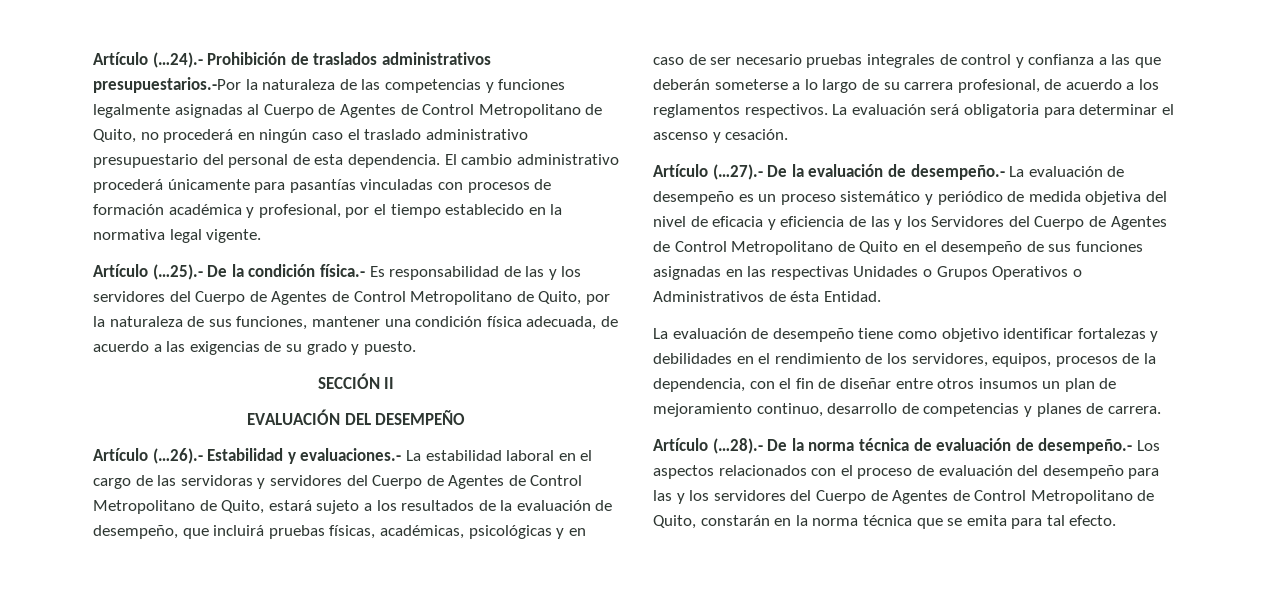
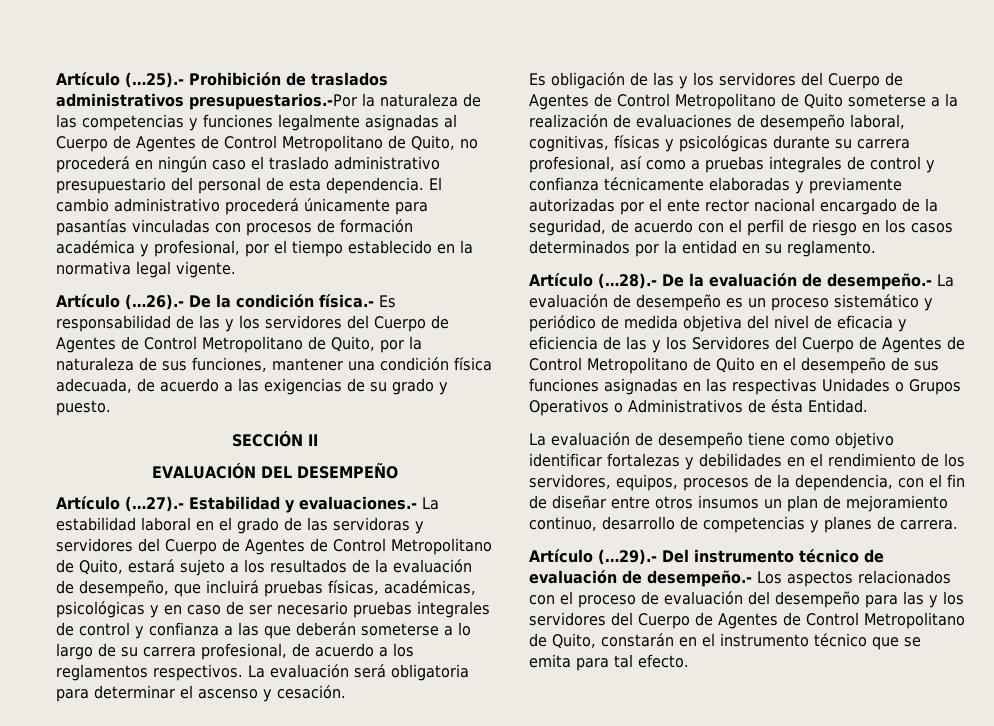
- Artículo (…24).- Prohibición de traslados administrativos presupuestarios.-Por la naturaleza de las competencias y funciones legalmente asignadas al Cuerpo de Agentes de Control Metropolitano de Quito, no procederá en ningún caso el traslado administrativo presupuestario del personal de esta dependencia.
+ Artículo (…25).- Prohibición de traslados administrativos presupuestarios.-Por la naturaleza de las competencias y funciones legalmente asignadas al Cuerpo de Agentes de Control Metropolitano de Quito, no procederá en ningún caso el traslado administrativo presupuestario del personal de esta dependencia.
- Artículo (…25).- De la condición física.- Es responsabilidad de las y los servidores del Cuerpo de Agentes de Control Metropolitano de Quito, por la naturaleza de sus funciones, mantener una condición física adecuada, de acuerdo a las exigencias de su grado y puesto.
+ Artículo (…26).- De la condición física.- Es responsabilidad de las y los servidores del Cuerpo de Agentes de Control Metropolitano de Quito, por la naturaleza de sus funciones, mantener una condición física adecuada, de acuerdo a las exigencias de su grado y puesto.
- Artículo (…26).- Estabilidad y evaluaciones.- La estabilidad laboral en el cargo de las servidoras y servidores del Cuerpo de Agentes de Control Metropolitano de Quito, estará sujeto a los resultados de la evaluación de desempeño, que incluirá pruebas físicas, académicas, psicológicas y en caso de ser necesario pruebas integrales de control y confianza a las que deberán someterse a lo largo de su carrera profesional, de acuerdo a los reglamentos respectivos.
+ Artículo (…27).- Estabilidad y evaluaciones.- La estabilidad laboral en el grado de las servidoras y servidores del Cuerpo de Agentes de Control Metropolitano de Quito, estará sujeto a los resultados de la evaluación de desempeño, que incluirá pruebas físicas, académicas, psicológicas y en caso de ser necesario pruebas integrales de control y confianza a las que deberán someterse a lo largo de su carrera profesional, de acuerdo a los reglamentos respectivos.
- Artículo (…27).- De la evaluación de desempeño.- La evaluación de desempeño es un proceso sistemático y periódico de medida objetiva del nivel de eficacia y eficiencia de las y los Servidores del Cuerpo de Agentes de Control Metropolitano de Quito en el desempeño de sus funciones asignadas en las respectivas Unidades o Grupos Operativos o Administrativos de ésta Entidad.
+ Es obligación de las y los servidores del Cuerpo de Agentes de Control Metropolitano de Quito someterse a la realización de evaluaciones de desempeño laboral, cognitivas, físicas y psicológicas durante su carrera profesional, así como a pruebas integrales de control y confianza técnicamente elaboradas y previamente autorizadas por el ente rector nacional encargado de la seguridad, de acuerdo con el perfil de riesgo en los casos determinados por la entidad en su reglamento.
+ Artículo (…28).- De la evaluación de desempeño.- La evaluación de desempeño es un proceso sistemático y periódico de medida objetiva del nivel de eficacia y eficiencia de las y los Servidores del Cuerpo de Agentes de Control Metropolitano de Quito en el desempeño de sus funciones asignadas en las respectivas Unidades o Grupos Operativos o Administrativos de ésta Entidad.
- Artículo (…28).- De la norma técnica de evaluación de desempeño.- Los aspectos relacionados con el proceso de evaluación del desempeño para las y los servidores del Cuerpo de Agentes de Control Metropolitano de Quito, constarán en la norma técnica que se emita para tal efecto.
+ Artículo (…29).- Del instrumento técnico de evaluación de desempeño.- Los aspectos relacionados con el proceso de evaluación del desempeño para las y los servidores del Cuerpo de Agentes de Control Metropolitano de Quito, constarán en el instrumento técnico que se emita para tal efecto.

